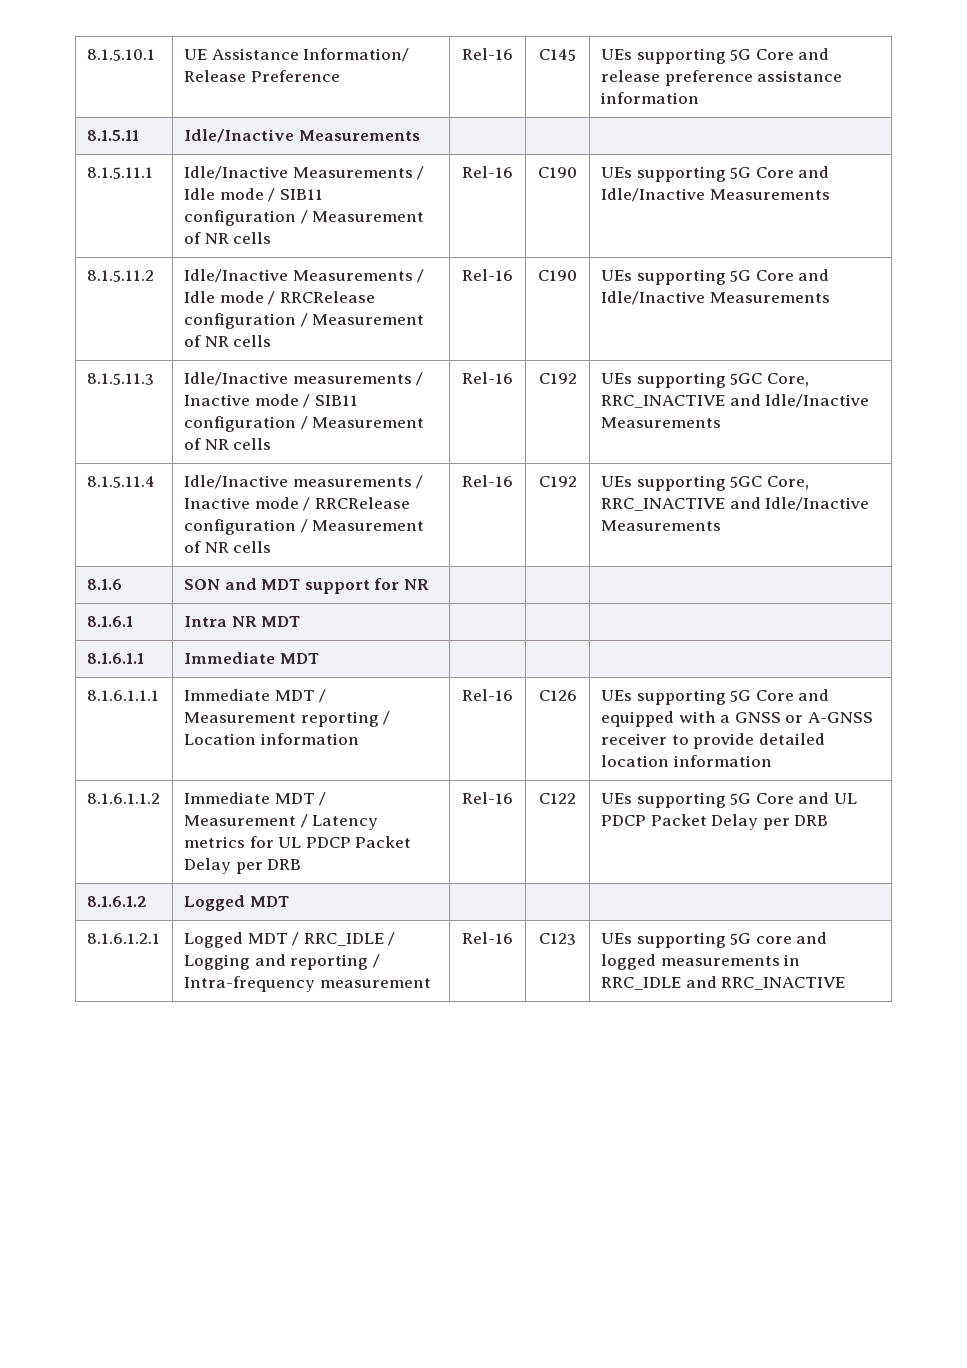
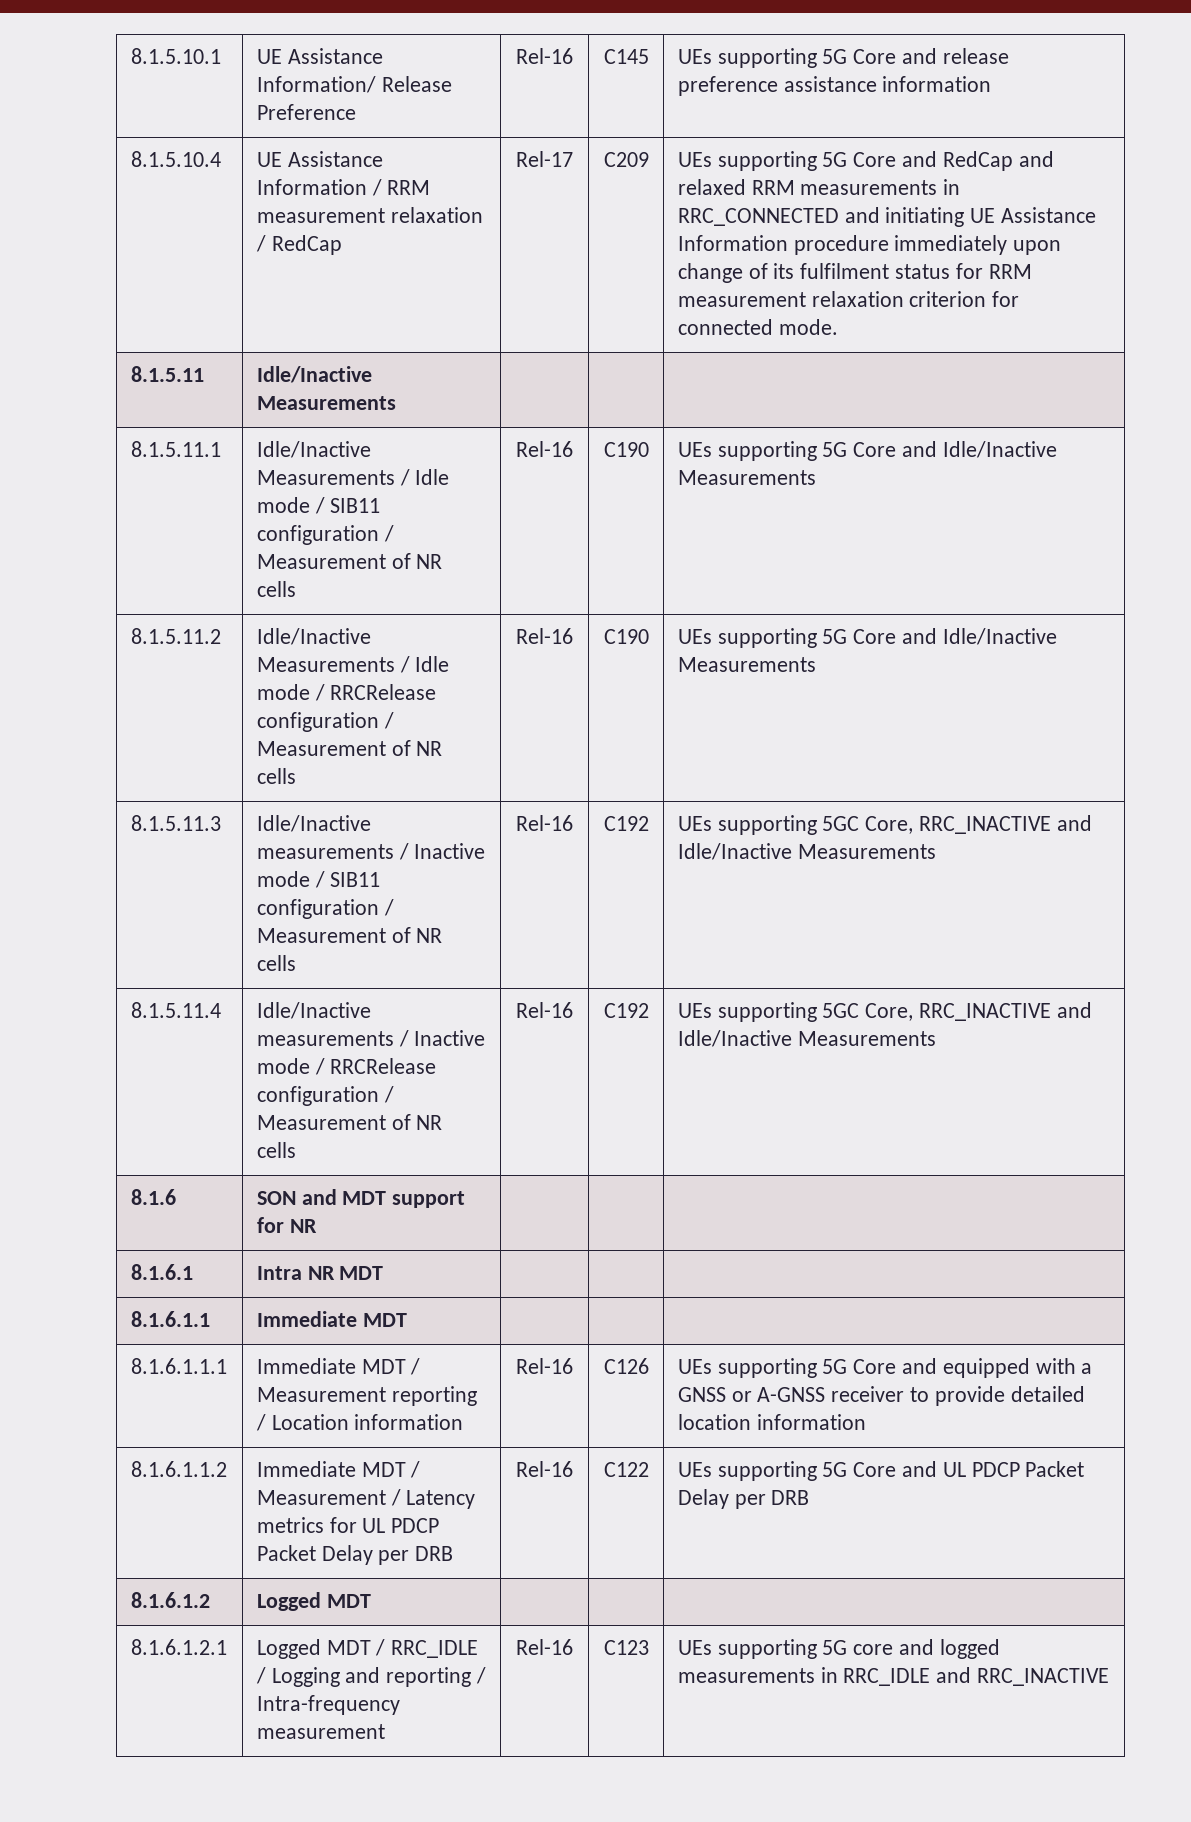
+ 8.1.5.10.4 | UE Assistance Information / RRM measurement relaxation / RedCap | Rel-17 | C209 | UEs supporting 5G Core and RedCap and relaxed RRM measurements in RRC_CONNECTED and initiating UE Assistance Information procedure immediately upon change of its fulfilment status for RRM measurement relaxation criterion for connected mode.

